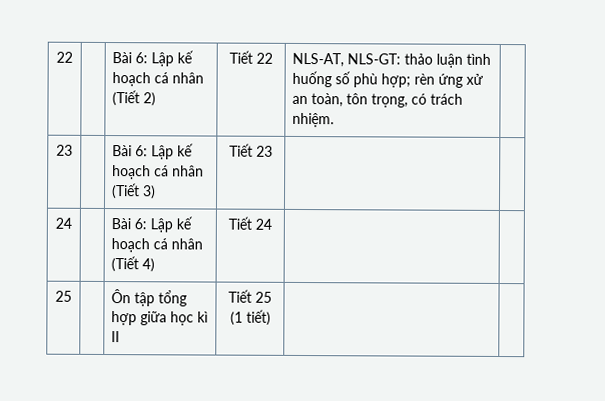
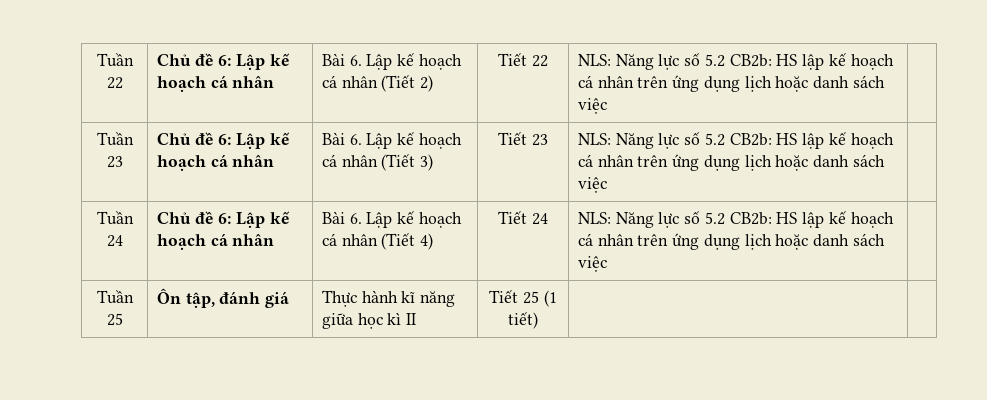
- 22 | | Bài 6: Lập kế hoạch cá nhân (Tiết 2)
+ Tuần 22 | Chủ đề 6: Lập kế hoạch cá nhân | Bài 6. Lập kế hoạch cá nhân (Tiết 2)
- Tiết 22 | NLS-AT, NLS-GT: thảo luận tình huống số phù hợp; rèn ứng xử an toàn, tôn trọng, có trách nhiệm. |
- 23 | | Bài 6: Lập kế hoạch cá nhân (Tiết 3) | Tiết 23 | |
- 24 | | Bài 6: Lập kế hoạch cá nhân (Tiết 4) | Tiết 24 | |
- 25 | | Ôn tập tổng hợp giữa học kì II | Tiết 25 (1 tiết) | |
+ Tiết 22 | NLS: Năng lực số 5.2 CB2b: HS lập kế hoạch cá nhân trên ứng dụng lịch hoặc danh sách việc |
+ Tuần 23 | Chủ đề 6: Lập kế hoạch cá nhân | Bài 6. Lập kế hoạch cá nhân (Tiết 3) | Tiết 23 | NLS: Năng lực số 5.2 CB2b: HS lập kế hoạch cá nhân trên ứng dụng lịch hoặc danh sách việc |
+ Tuần 24 | Chủ đề 6: Lập kế hoạch cá nhân | Bài 6. Lập kế hoạch cá nhân (Tiết 4) | Tiết 24 | NLS: Năng lực số 5.2 CB2b: HS lập kế hoạch cá nhân trên ứng dụng lịch hoặc danh sách việc |
+ Tuần 25 | Ôn tập, đánh giá | Thực hành kĩ năng giữa học kì II | Tiết 25 (1 tiết) | |

